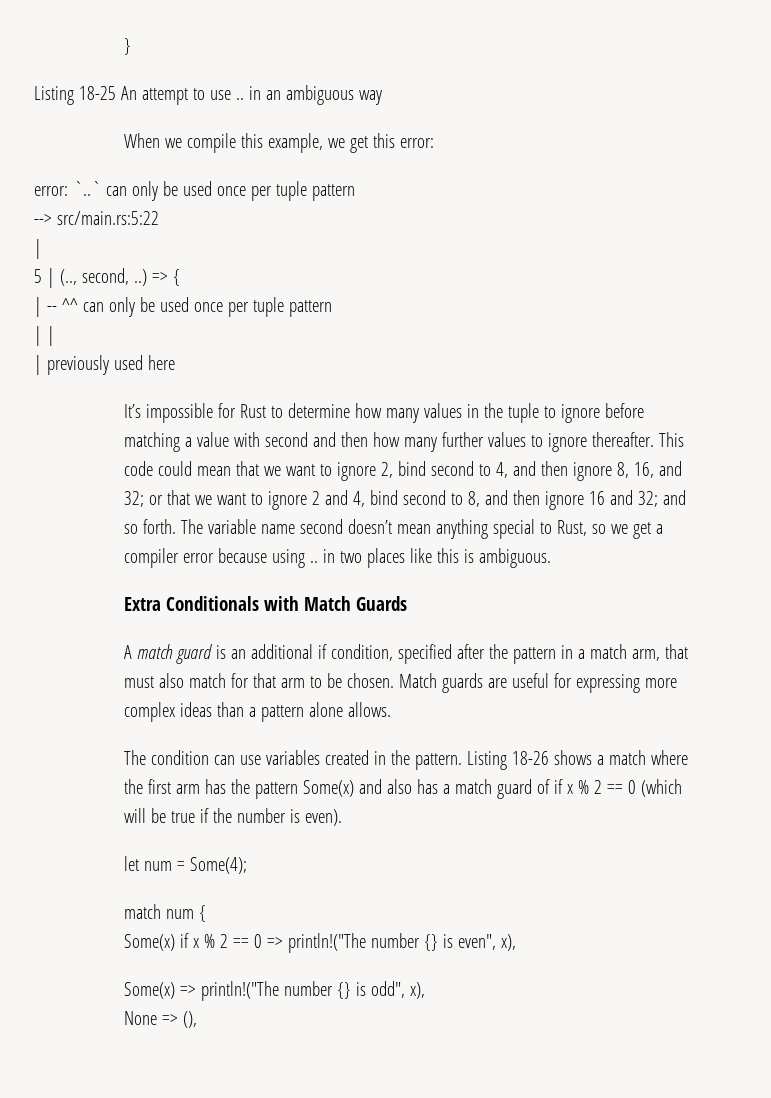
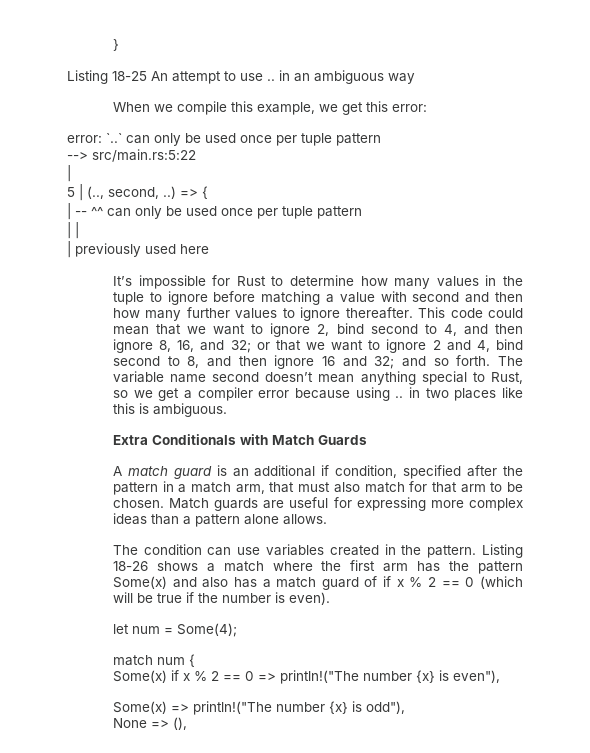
- Some(x) if x % 2 == 0 => println!("The number {} is even", x),
+ Some(x) if x % 2 == 0 => println!("The number {x} is even"),
- Some(x) => println!("The number {} is odd", x),
+ Some(x) => println!("The number {x} is odd"),

